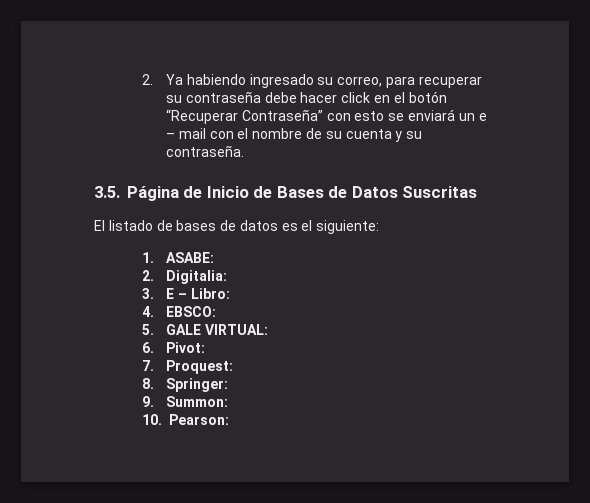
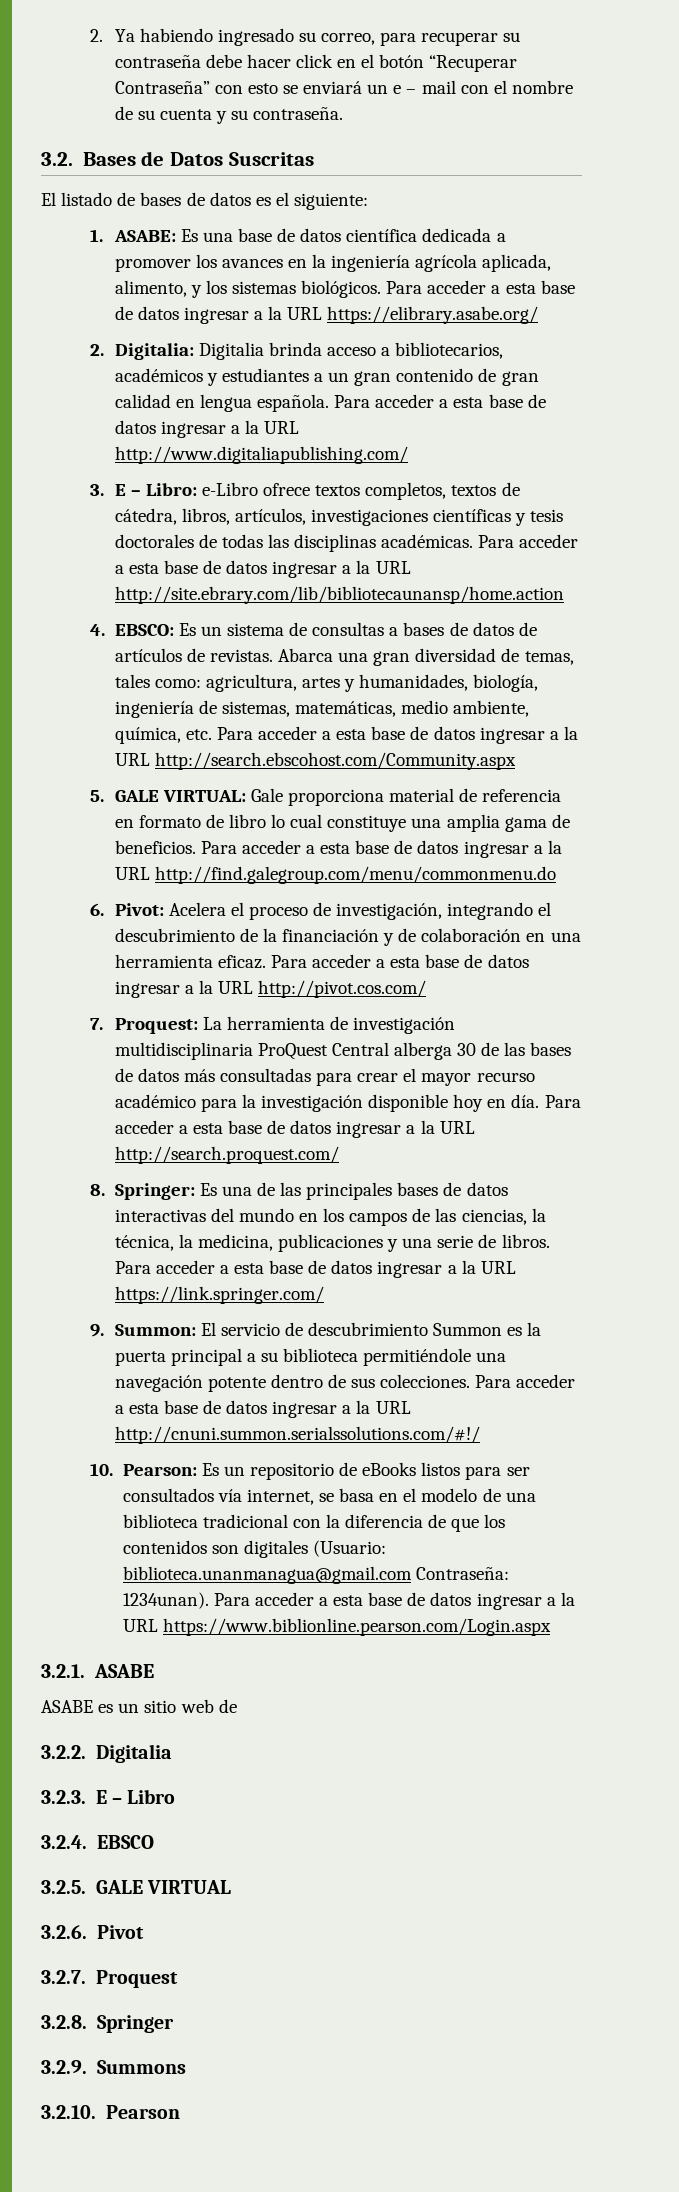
- 3.5. Página de Inicio de Bases de Datos Suscritas
+ 3.2. Bases de Datos Suscritas
- 1. ASABE:
- 2. Digitalia:
- 3. E – Libro:
- 4. EBSCO:
- 5. GALE VIRTUAL:
- 6. Pivot:
- 7. Proquest:
- 8. Springer:
- 9. Summon:
- 10. Pearson:
+ 1. ASABE: Es una base de datos científica dedicada a promover los avances en la ingeniería agrícola aplicada, alimento, y los sistemas biológicos. Para acceder a esta base de datos ingresar a la URL https://elibrary.asabe.org/
+ 2. Digitalia: Digitalia brinda acceso a bibliotecarios, académicos y estudiantes a un gran contenido de gran calidad en lengua española. Para acceder a esta base de datos ingresar a la URL http://www.digitaliapublishing.com/
+ 3. E – Libro: e-Libro ofrece textos completos, textos de cátedra, libros, artículos, investigaciones científicas y tesis doctorales de todas las disciplinas académicas. Para acceder a esta base de datos ingresar a la URL http://site.ebrary.com/lib/bibliotecaunansp/home.action
+ 4. EBSCO: Es un sistema de consultas a bases de datos de artículos de revistas. Abarca una gran diversidad de temas, tales como: agricultura, artes y humanidades, biología, ingeniería de sistemas, matemáticas, medio ambiente, química, etc. Para acceder a esta base de datos ingresar a la URL http://search.ebscohost.com/Community.aspx
+ 5. GALE VIRTUAL: Gale proporciona material de referencia en formato de libro lo cual constituye una amplia gama de beneficios. Para acceder a esta base de datos ingresar a la URL http://find.galegroup.com/menu/commonmenu.do
+ 6. Pivot: Acelera el proceso de investigación, integrando el descubrimiento de la financiación y de colaboración en una herramienta eficaz. Para acceder a esta base de datos ingresar a la URL http://pivot.cos.com/
+ 7. Proquest: La herramienta de investigación multidisciplinaria ProQuest Central alberga 30 de las bases de datos más consultadas para crear el mayor recurso académico para la investigación disponible hoy en día. Para acceder a esta base de datos ingresar a la URL http://search.proquest.com/
+ 8. Springer: Es una de las principales bases de datos interactivas del mundo en los campos de las ciencias, la técnica, la medicina, publicaciones y una serie de libros. Para acceder a esta base de datos ingresar a la URL https://link.springer.com/
+ 9. Summon: El servicio de descubrimiento Summon es la puerta principal a su biblioteca permitiéndole una navegación potente dentro de sus colecciones. Para acceder a esta base de datos ingresar a la URL http://cnuni.summon.serialssolutions.com/#!/
+ 10. Pearson: Es un repositorio de eBooks listos para ser consultados vía internet, se basa en el modelo de una biblioteca tradicional con la diferencia de que los contenidos son digitales (Usuario: biblioteca.unanmanagua@gmail.com Contraseña: 1234unan). Para acceder a esta base de datos ingresar a la URL https://www.biblionline.pearson.com/Login.aspx
+ 3.2.1. ASABE
+ ASABE es un sitio web de
+ 3.2.2. Digitalia
+ 3.2.3. E – Libro
+ 3.2.4. EBSCO
+ 3.2.5. GALE VIRTUAL
+ 3.2.6. Pivot
+ 3.2.7. Proquest
+ 3.2.8. Springer
+ 3.2.9. Summons
+ 3.2.10. Pearson

